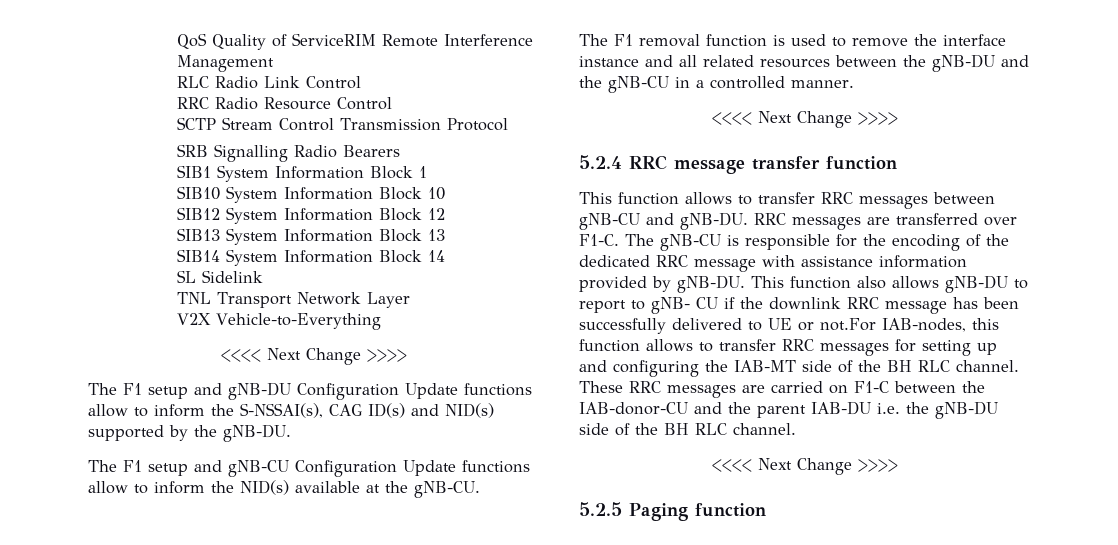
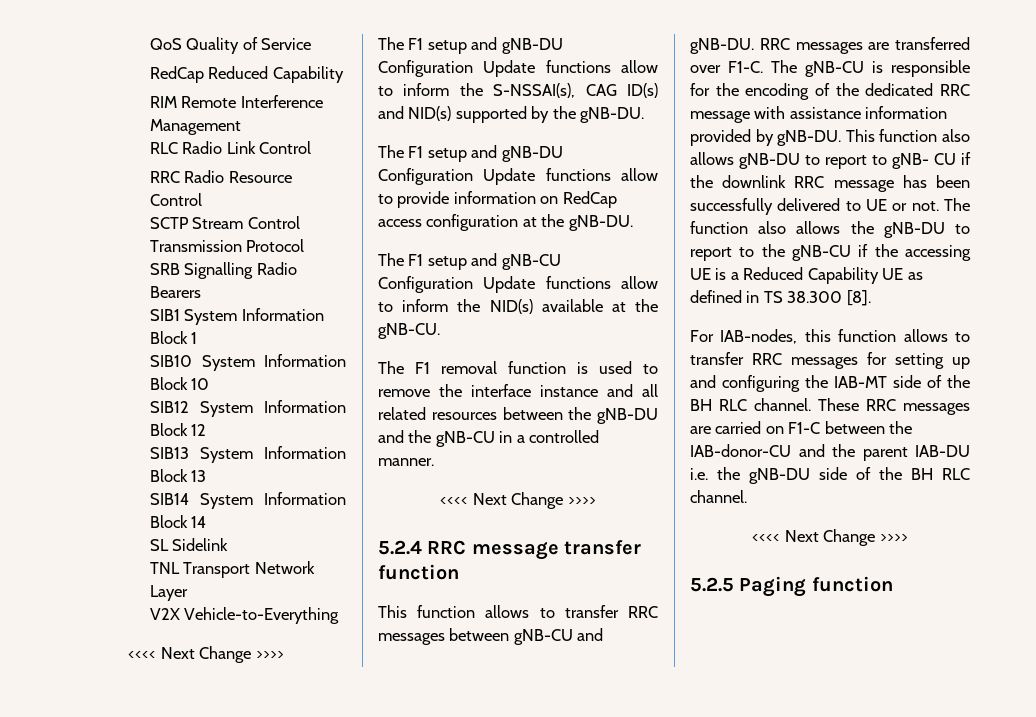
- QoS Quality of ServiceRIM Remote Interference Management
+ QoS Quality of Service
+ RedCap Reduced Capability
+ RIM Remote Interference Management
+ The F1 setup and gNB-DU Configuration Update functions allow to provide information on RedCap access configuration at the gNB-DU.
- This function also allows gNB-DU to report to gNB- CU if the downlink RRC message has been successfully delivered to UE or not.For IAB-nodes, this function allows to transfer RRC messages for setting up and configuring the IAB-MT side of the BH RLC channel.
+ This function also allows gNB-DU to report to gNB- CU if the downlink RRC message has been successfully delivered to UE or not. The function also allows the gNB-DU to report to the gNB-CU if the accessing UE is a Reduced Capability UE as defined in TS 38.300 [8].
+ For IAB-nodes, this function allows to transfer RRC messages for setting up and configuring the IAB-MT side of the BH RLC channel.

